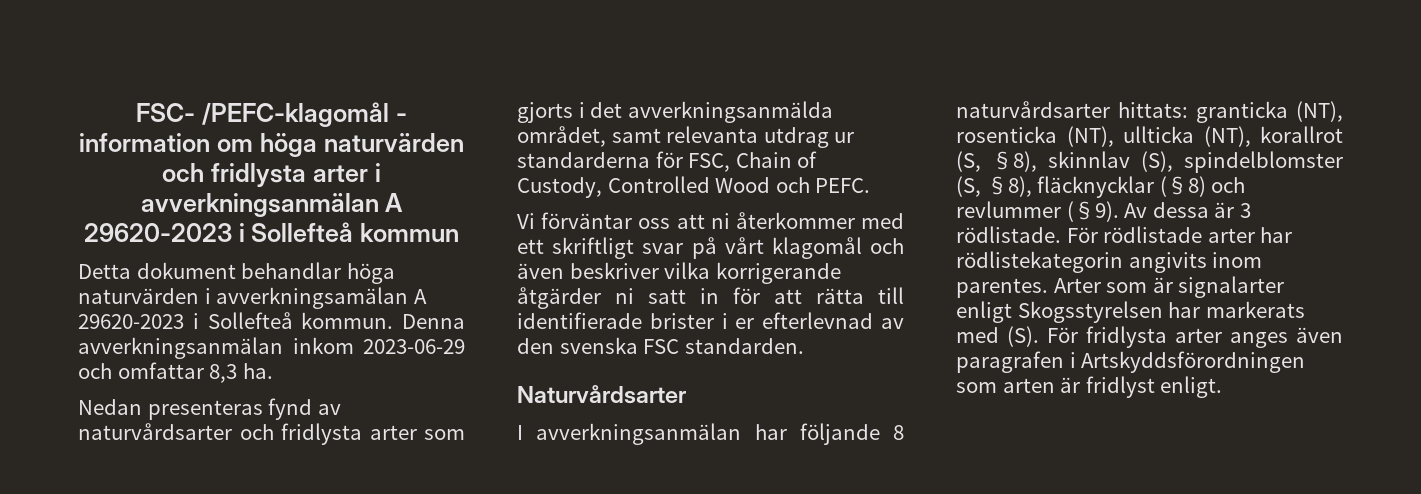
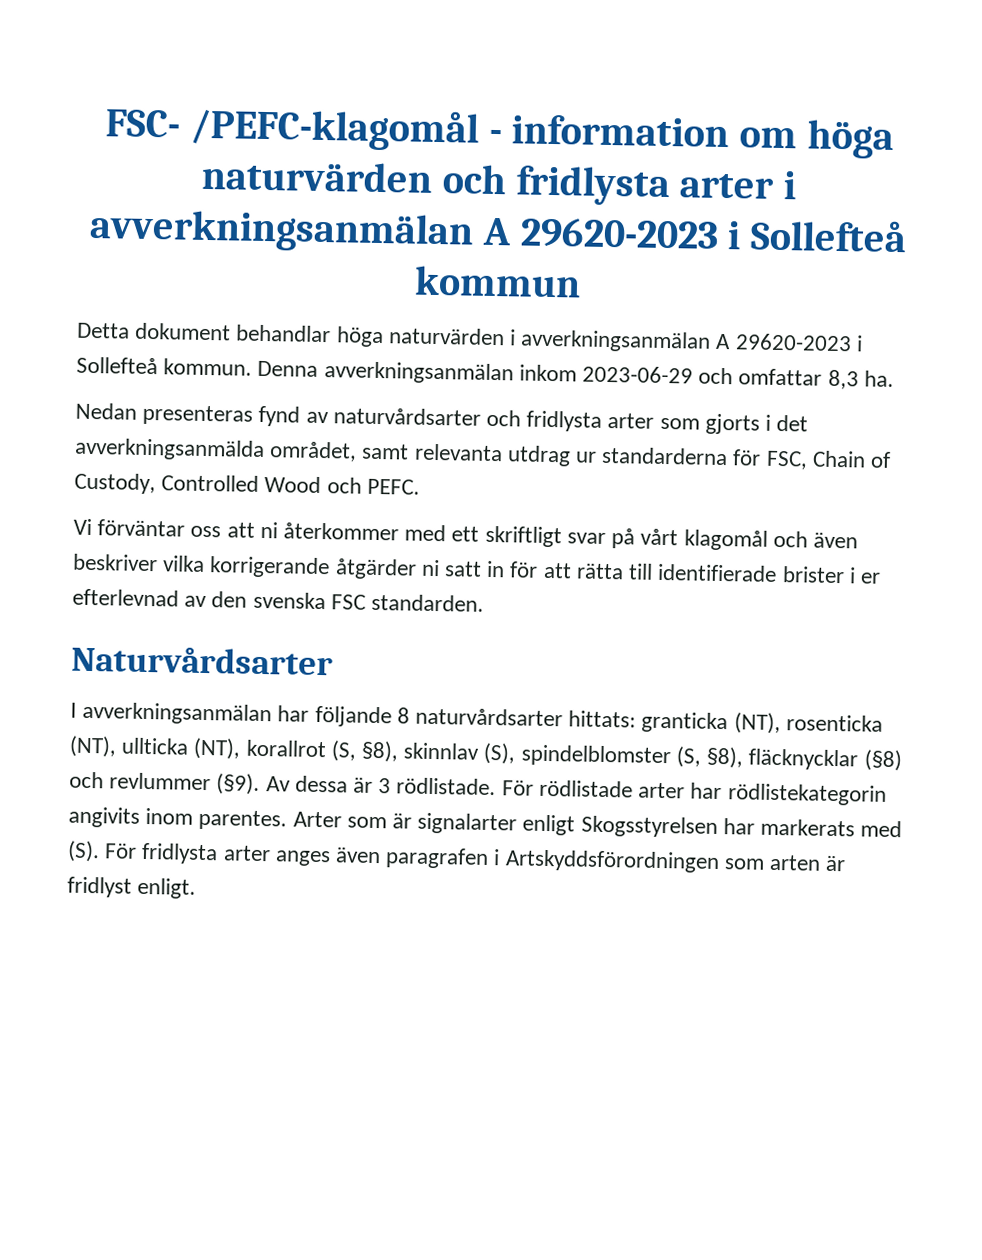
- Detta dokument behandlar höga naturvärden i avverkningsamälan A 29620-2023 i Sollefteå kommun.
+ Detta dokument behandlar höga naturvärden i avverkningsanmälan A 29620-2023 i Sollefteå kommun.

